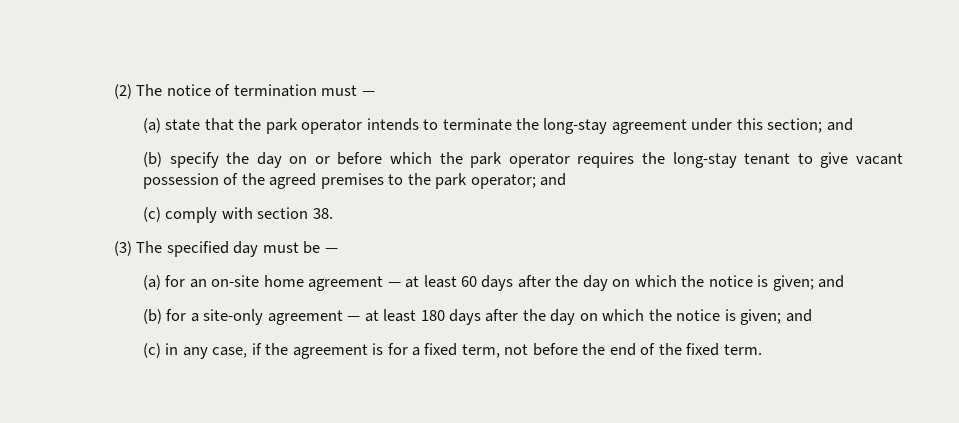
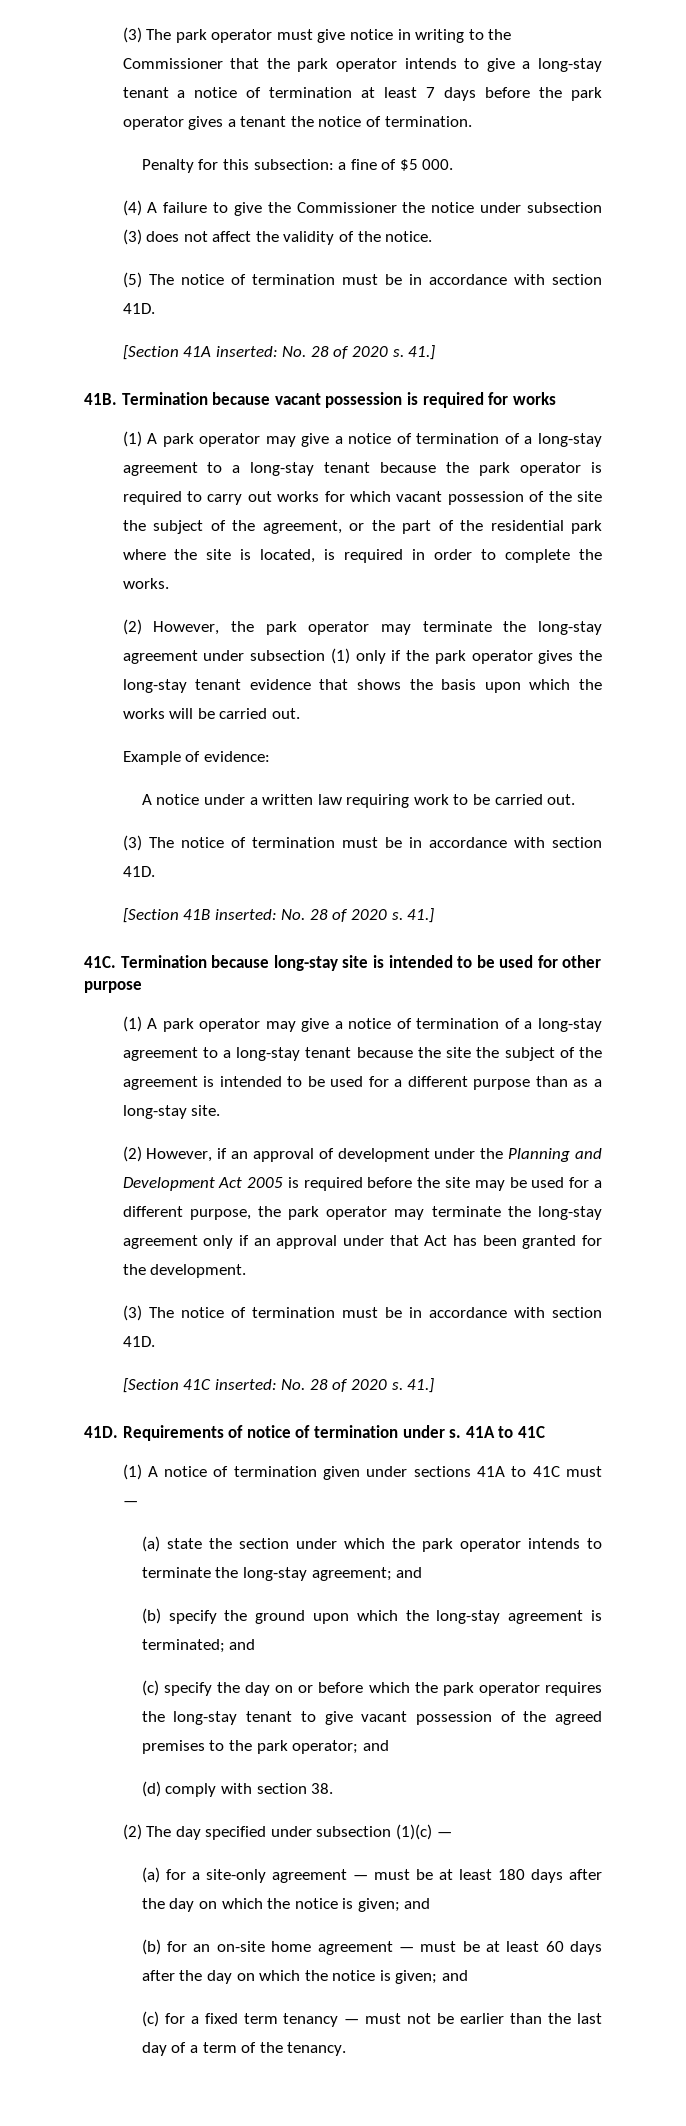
- (2) The notice of termination must —
+ (3) The park operator must give notice in writing to the Commissioner that the park operator intends to give a long-stay tenant a notice of termination at least 7 days before the park operator gives a tenant the notice of termination.
+ Penalty for this subsection: a fine of $5 000.
+ (4) A failure to give the Commissioner the notice under subsection (3) does not affect the validity of the notice.
+ (5) The notice of termination must be in accordance with section 41D.
+ [Section 41A inserted: No. 28 of 2020 s. 41.]
+ 41B. Termination because vacant possession is required for works
+ (1) A park operator may give a notice of termination of a long-stay agreement to a long-stay tenant because the park operator is required to carry out works for which vacant possession of the site the subject of the agreement, or the part of the residential park where the site is located, is required in order to complete the works.
+ (2) However, the park operator may terminate the long-stay agreement under subsection (1) only if the park operator gives the long-stay tenant evidence that shows the basis upon which the works will be carried out.
+ Example of evidence:
+ A notice under a written law requiring work to be carried out.
+ (3) The notice of termination must be in accordance with section 41D.
+ [Section 41B inserted: No. 28 of 2020 s. 41.]
+ 41C. Termination because long-stay site is intended to be used for other purpose
+ (1) A park operator may give a notice of termination of a long-stay agreement to a long-stay tenant because the site the subject of the agreement is intended to be used for a different purpose than as a long-stay site.
+ (2) However, if an approval of development under the Planning and Development Act 2005 is required before the site may be used for a different purpose, the park operator may terminate the long-stay agreement only if an approval under that Act has been granted for the development.
+ (3) The notice of termination must be in accordance with section 41D.
+ [Section 41C inserted: No. 28 of 2020 s. 41.]
+ 41D. Requirements of notice of termination under s. 41A to 41C
+ (1) A notice of termination given under sections 41A to 41C must —
- (a) state that the park operator intends to terminate the long-stay agreement under this section; and
+ (a) state the section under which the park operator intends to terminate the long-stay agreement; and
- (b) specify the day on or before which the park operator requires the long-stay tenant to give vacant possession of the agreed premises to the park operator; and
+ (b) specify the ground upon which the long-stay agreement is terminated; and
+ (c) specify the day on or before which the park operator requires the long-stay tenant to give vacant possession of the agreed premises to the park operator; and
- (c) comply with section 38.
+ (d) comply with section 38.
- (3) The specified day must be —
- (a) for an on-site home agreement — at least 60 days after the day on which the notice is given; and
+ (2) The day specified under subsection (1)(c) —
+ (a) for a site-only agreement — must be at least 180 days after the day on which the notice is given; and
+ (b) for an on-site home agreement — must be at least 60 days after the day on which the notice is given; and
- (b) for a site-only agreement — at least 180 days after the day on which the notice is given; and
- (c) in any case, if the agreement is for a fixed term, not before the end of the fixed term.
+ (c) for a fixed term tenancy — must not be earlier than the last day of a term of the tenancy.

